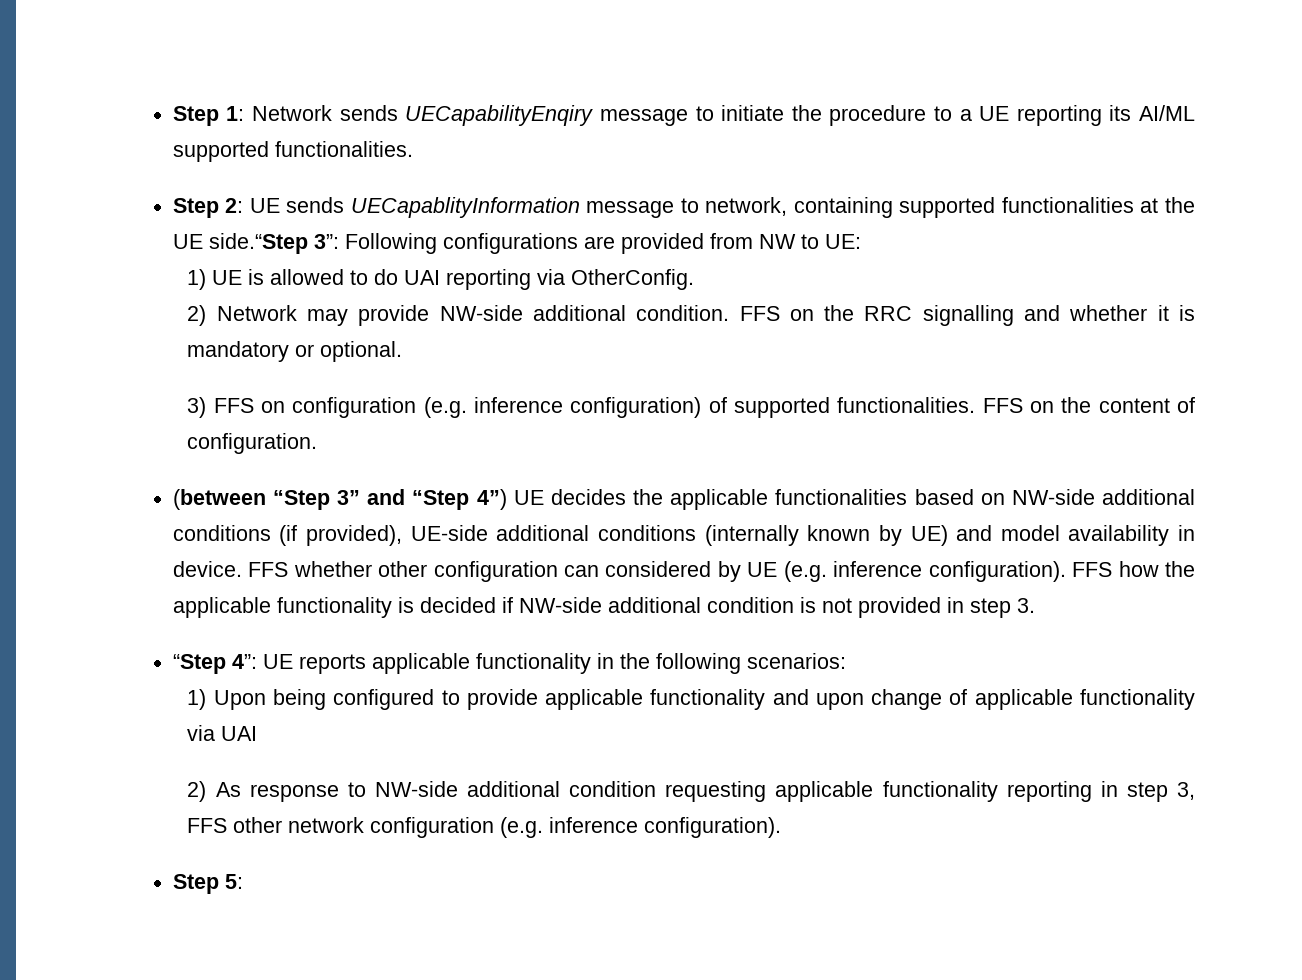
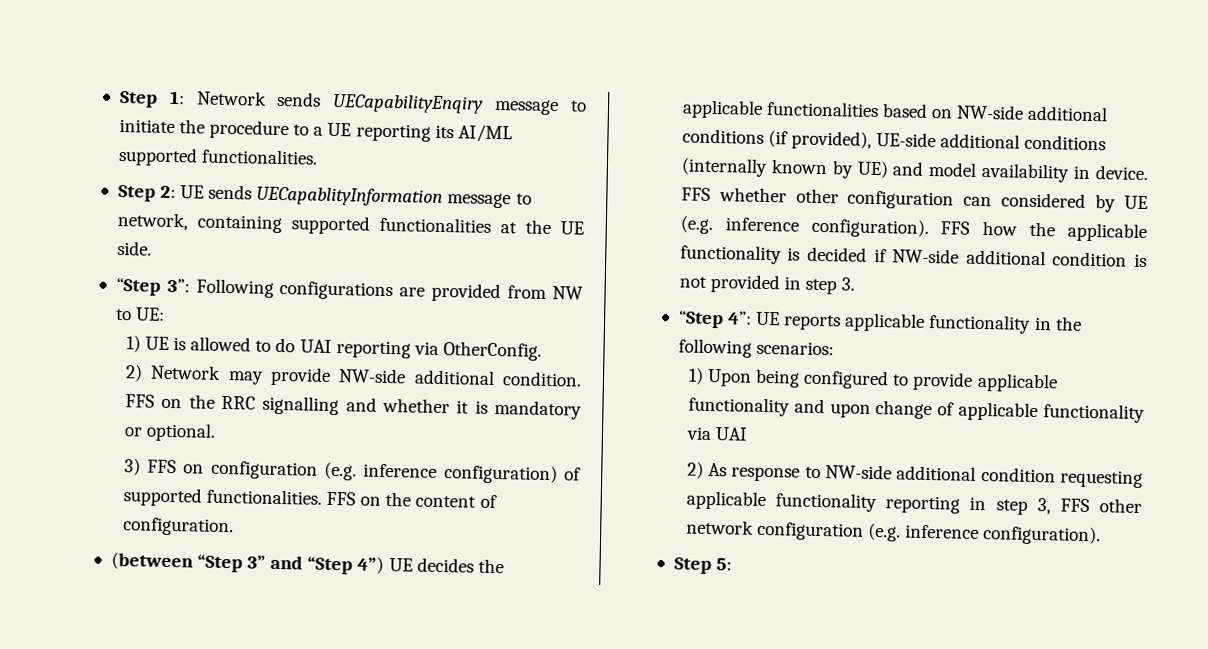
- Step 2: UE sends UECapablityInformation message to network, containing supported functionalities at the UE side.“Step 3”: Following configurations are provided from NW to UE:
+ Step 2: UE sends UECapablityInformation message to network, containing supported functionalities at the UE side.
+ “Step 3”: Following configurations are provided from NW to UE:

